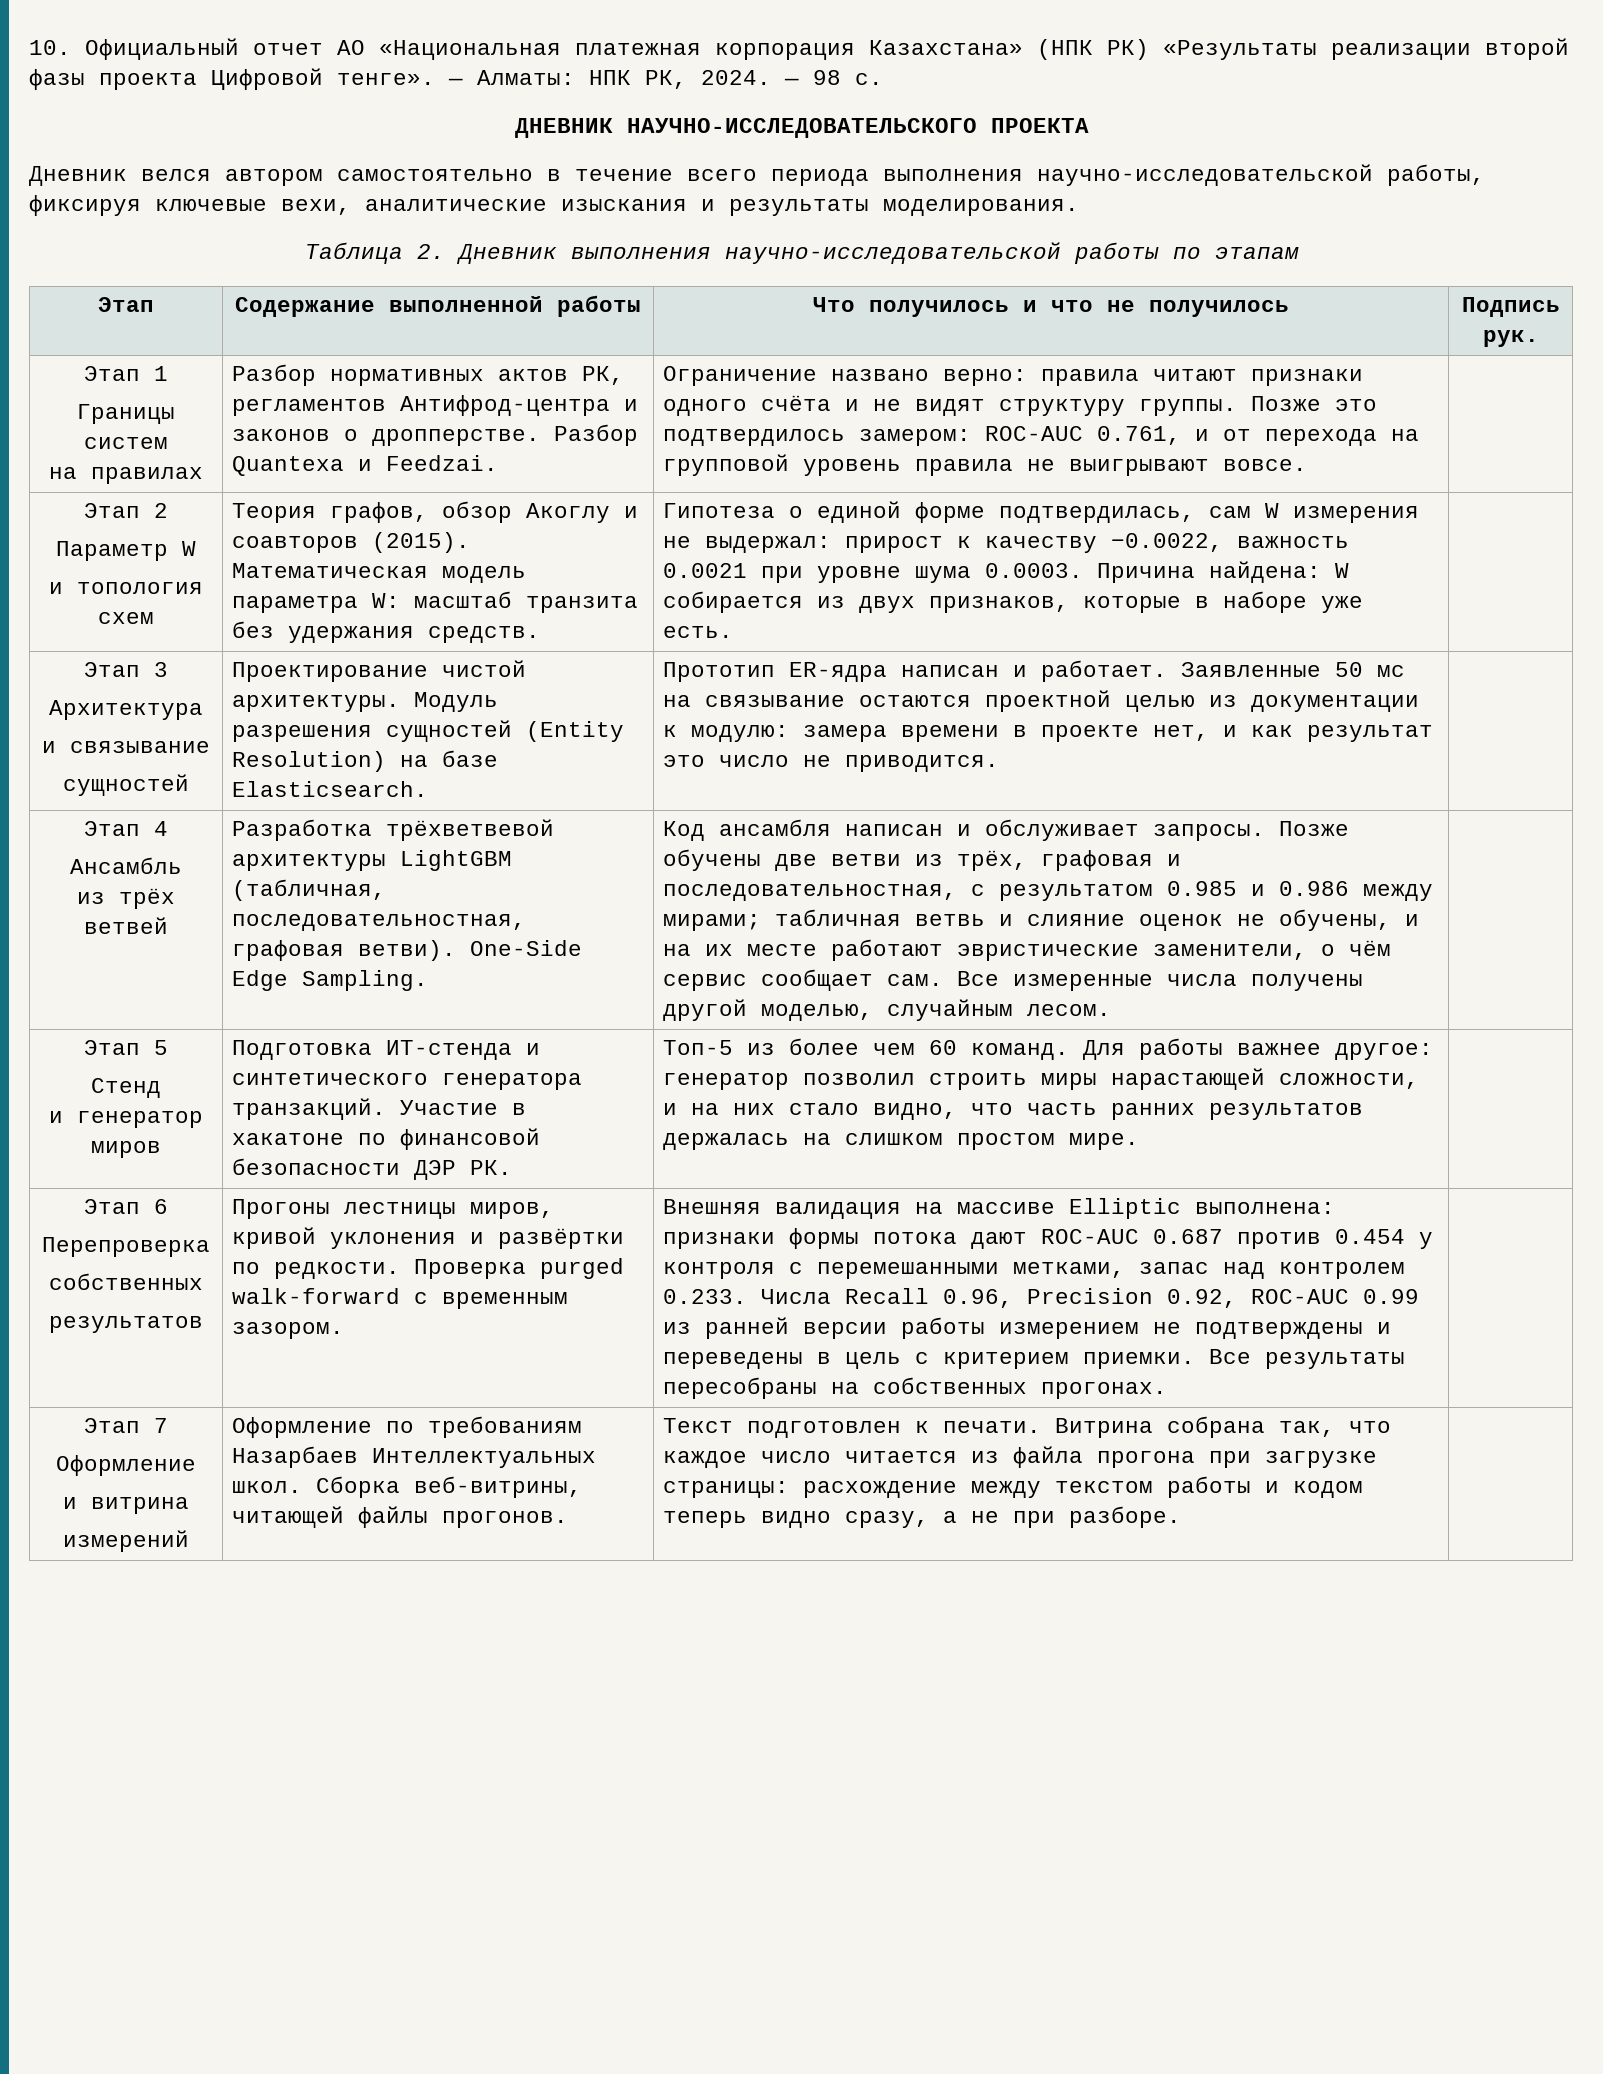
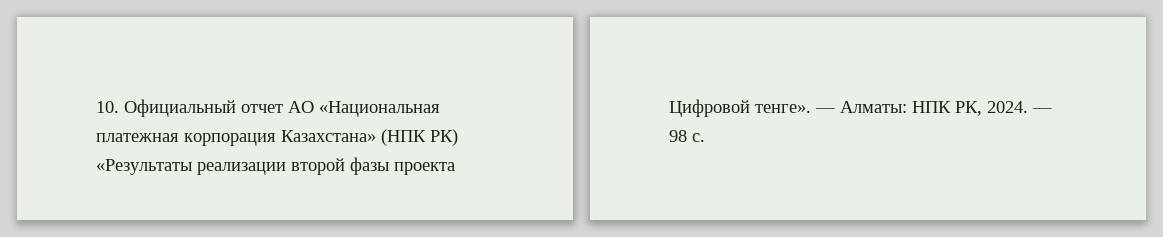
- ДНЕВНИК НАУЧНО-ИССЛЕДОВАТЕЛЬСКОГО ПРОЕКТА
- Дневник велся автором самостоятельно в течение всего периода выполнения научно-исследовательской работы, фиксируя ключевые вехи, аналитические изыскания и результаты моделирования.
- Таблица 2. Дневник выполнения научно-исследовательской работы по этапам
- Этап | Содержание выполненной работы | Что получилось и что не получилось | Подпись рук.
- Этап 1
- Границы систем
- на правилах | Разбор нормативных актов РК, регламентов Антифрод-центра и законов о дропперстве. Разбор Quantexa и Feedzai. | Ограничение названо верно: правила читают признаки одного счёта и не видят структуру группы. Позже это подтвердилось замером: ROC-AUC 0.761, и от перехода на групповой уровень правила не выигрывают вовсе. |
- Этап 2
- Параметр W
- и топология схем | Теория графов, обзор Акоглу и соавторов (2015). Математическая модель параметра W: масштаб транзита без удержания средств. | Гипотеза о единой форме подтвердилась, сам W измерения не выдержал: прирост к качеству −0.0022, важность 0.0021 при уровне шума 0.0003. Причина найдена: W собирается из двух признаков, которые в наборе уже есть. |
- Этап 3
- Архитектура
- и связывание
- сущностей | Проектирование чистой архитектуры. Модуль разрешения сущностей (Entity Resolution) на базе Elasticsearch. | Прототип ER-ядра написан и работает. Заявленные 50 мс на связывание остаются проектной целью из документации к модулю: замера времени в проекте нет, и как результат это число не приводится. |
- Этап 4
- Ансамбль
- из трёх ветвей | Разработка трёхветвевой архитектуры LightGBM (табличная, последовательностная, графовая ветви). One-Side Edge Sampling. | Код ансамбля написан и обслуживает запросы. Позже обучены две ветви из трёх, графовая и последовательностная, с результатом 0.985 и 0.986 между мирами; табличная ветвь и слияние оценок не обучены, и на их месте работают эвристические заменители, о чём сервис сообщает сам. Все измеренные числа получены другой моделью, случайным лесом. |
- Этап 5
- Стенд
- и генератор миров | Подготовка ИТ-стенда и синтетического генератора транзакций. Участие в хакатоне по финансовой безопасности ДЭР РК. | Топ-5 из более чем 60 команд. Для работы важнее другое: генератор позволил строить миры нарастающей сложности, и на них стало видно, что часть ранних результатов держалась на слишком простом мире. |
- Этап 6
- Перепроверка
- собственных
- результатов | Прогоны лестницы миров, кривой уклонения и развёртки по редкости. Проверка purged walk-forward с временным зазором. | Внешняя валидация на массиве Elliptic выполнена: признаки формы потока дают ROC-AUC 0.687 против 0.454 у контроля с перемешанными метками, запас над контролем 0.233. Числа Recall 0.96, Precision 0.92, ROC-AUC 0.99 из ранней версии работы измерением не подтверждены и переведены в цель с критерием приемки. Все результаты пересобраны на собственных прогонах. |
- Этап 7
- Оформление
- и витрина
- измерений | Оформление по требованиям Назарбаев Интеллектуальных школ. Сборка веб-витрины, читающей файлы прогонов. | Текст подготовлен к печати. Витрина собрана так, что каждое число читается из файла прогона при загрузке страницы: расхождение между текстом работы и кодом теперь видно сразу, а не при разборе.

